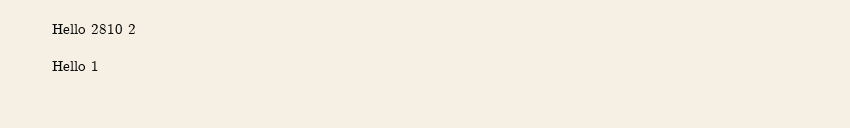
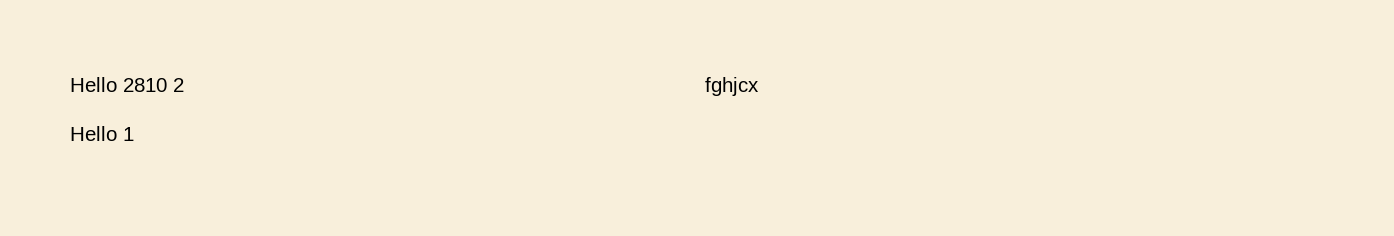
+ fghjcx

